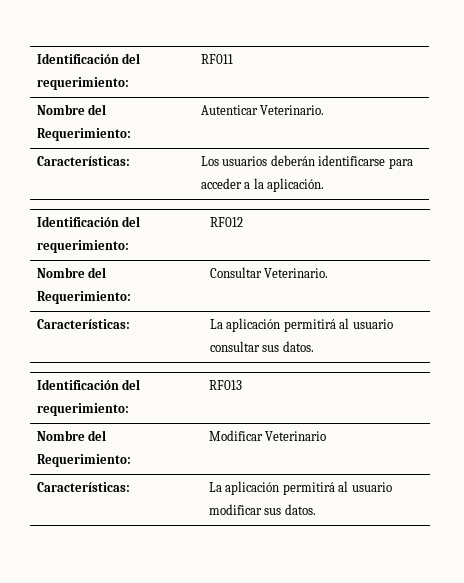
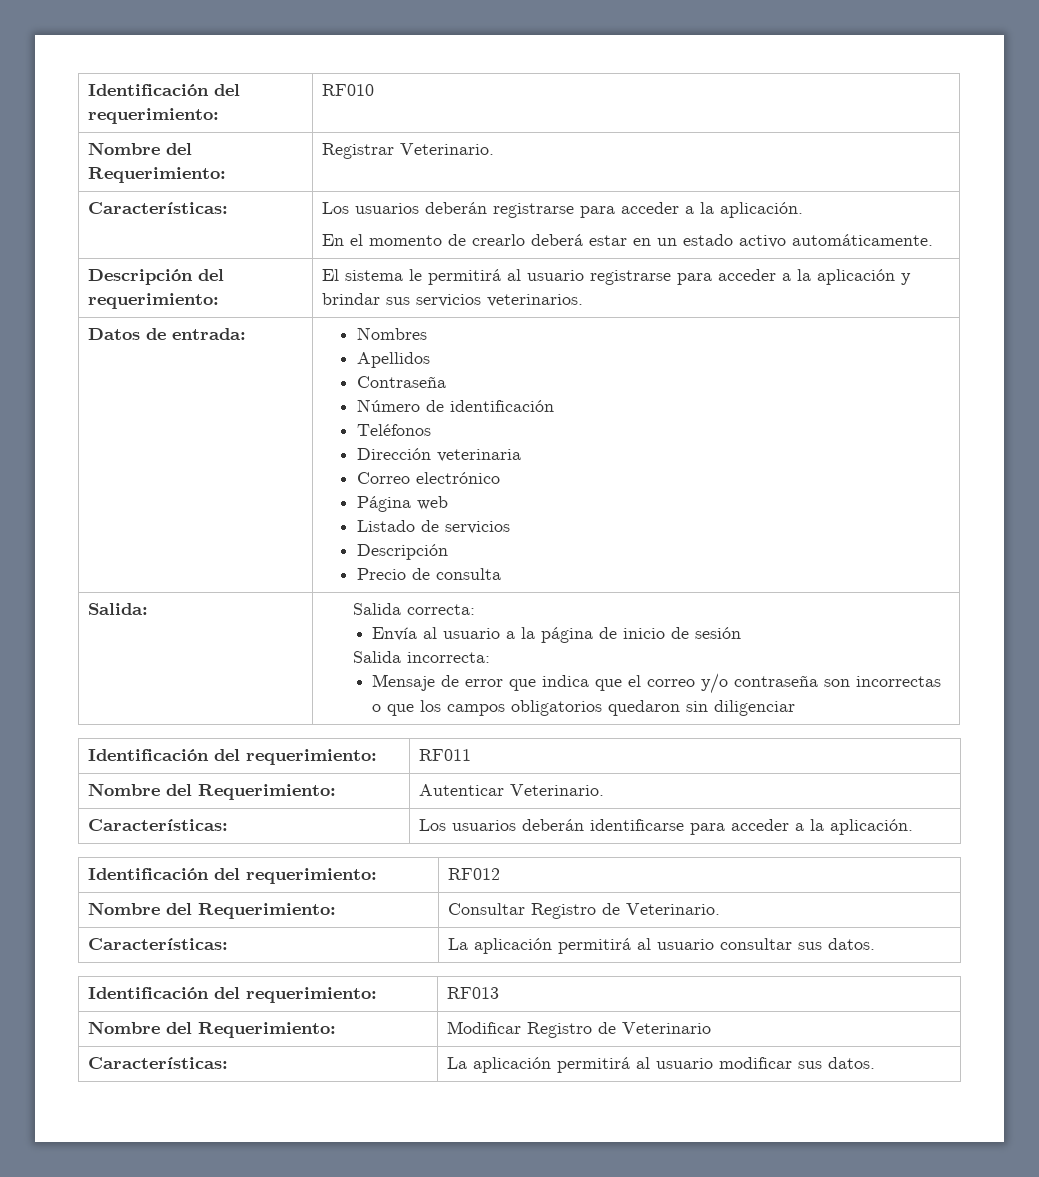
+ Identificación del requerimiento: | RF010
+ Nombre del Requerimiento: | Registrar Veterinario.
+ Características: | Los usuarios deberán registrarse para acceder a la aplicación.
+ En el momento de crearlo deberá estar en un estado activo automáticamente.
+ Descripción del requerimiento: | El sistema le permitirá al usuario registrarse para acceder a la aplicación y brindar sus servicios veterinarios.
+ Datos de entrada: | Nombres
+ Apellidos
+ Contraseña
+ Número de identificación
+ Teléfonos
+ Dirección veterinaria
+ Correo electrónico
+ Página web
+ Listado de servicios
+ Descripción
+ Precio de consulta
+ Salida: | Salida correcta:
+ Envía al usuario a la página de inicio de sesión
+ Salida incorrecta:
+ Mensaje de error que indica que el correo y/o contraseña son incorrectas o que los campos obligatorios quedaron sin diligenciar
- Nombre del Requerimiento: | Consultar Veterinario.
+ Nombre del Requerimiento: | Consultar Registro de Veterinario.
- Nombre del Requerimiento: | Modificar Veterinario
+ Nombre del Requerimiento: | Modificar Registro de Veterinario

